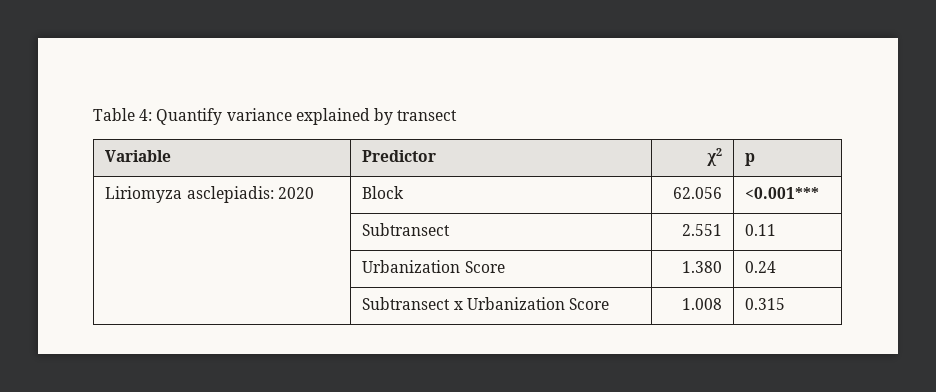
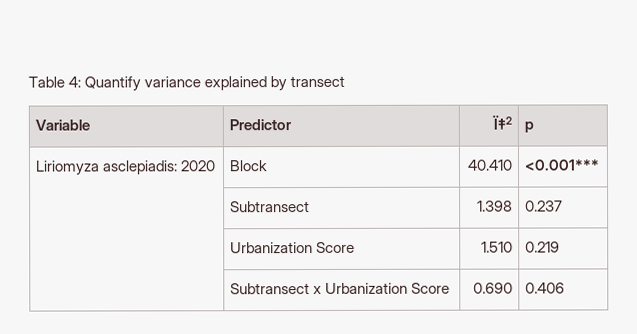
- Variable | Predictor | χ2 | p
+ Variable | Predictor | Ï‡2 | p
- Liriomyza asclepiadis: 2020 | Block | 62.056 | <0.001***
+ Liriomyza asclepiadis: 2020 | Block | 40.410 | <0.001***
- | Subtransect | 2.551 | 0.11
- | Urbanization Score | 1.380 | 0.24
+ | Subtransect | 1.398 | 0.237
+ | Urbanization Score | 1.510 | 0.219
- | Subtransect x Urbanization Score | 1.008 | 0.315
+ | Subtransect x Urbanization Score | 0.690 | 0.406

